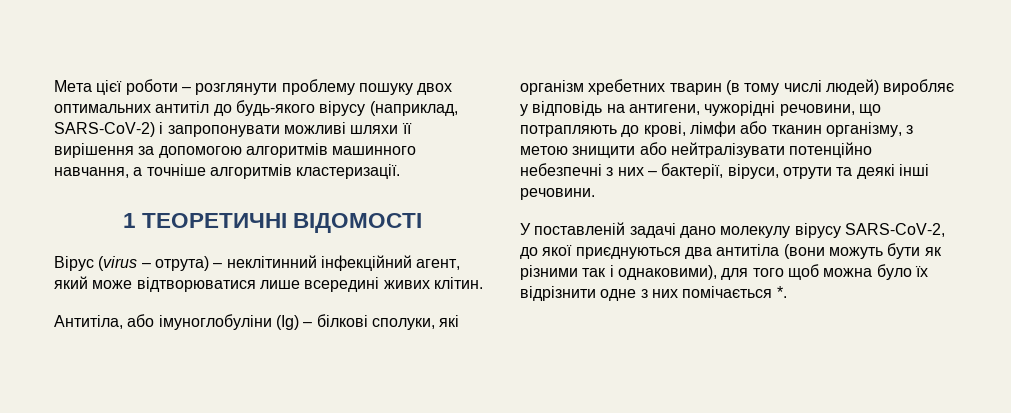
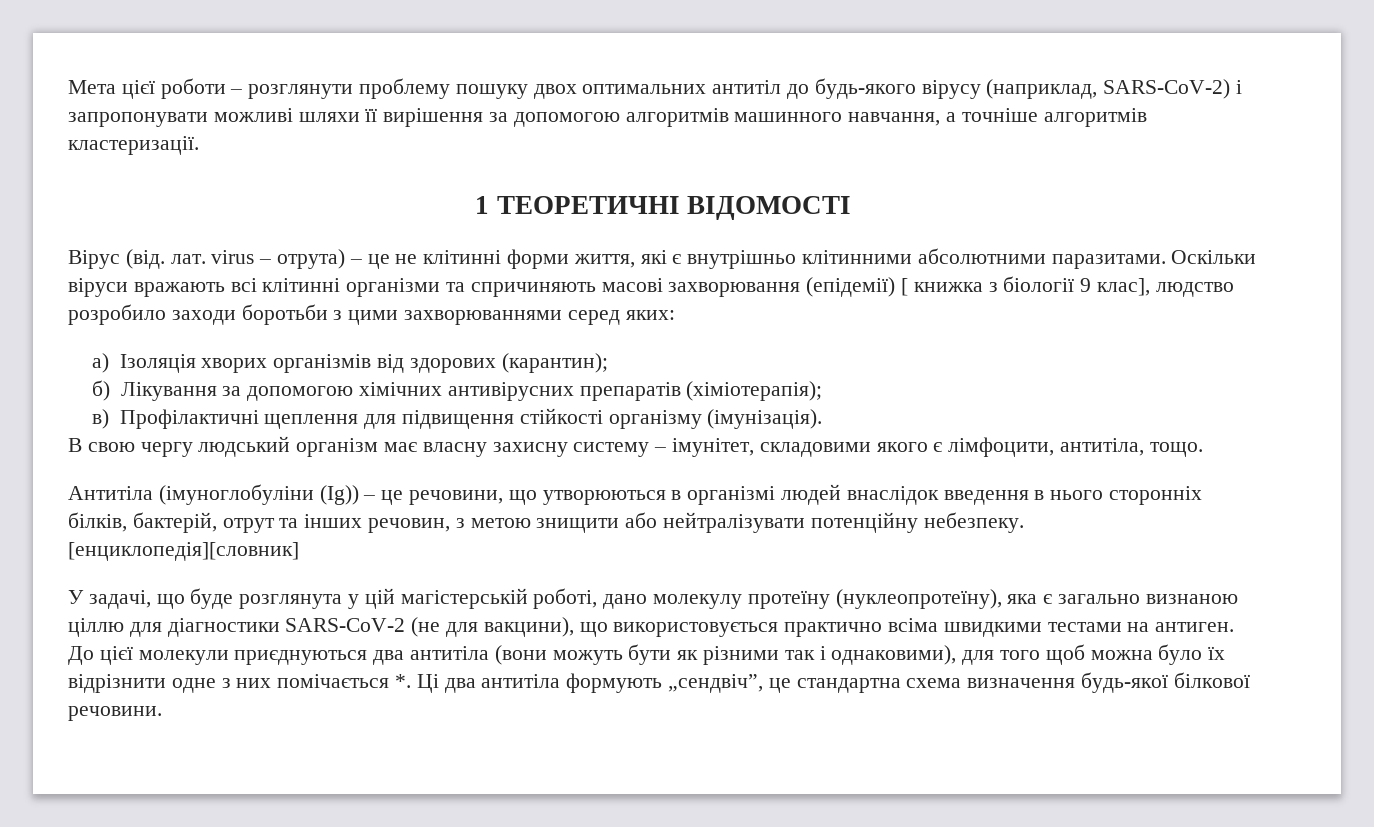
- Вірус (virus – отрута) – неклітинний інфекційний агент, який може відтворюватися лише всередині живих клітин.
- Антитіла, або імуноглобуліни (Ig) – білкові сполуки, які організм хребетних тварин (в тому числі людей) виробляє у відповідь на антигени, чужорідні речовини, що потрапляють до крові, лімфи або тканин організму, з метою знищити або нейтралізувати потенційно небезпечні з них – бактерії, віруси, отрути та деякі інші речовини.
- У поставленій задачі дано молекулу вірусу SARS-CoV-2, до якої приєднуються два антитіла (вони можуть бути як різними так і однаковими), для того щоб можна було їх відрізнити одне з них помічається *.
+ Вірус (від. лат. virus – отрута) – це не клітинні форми життя, які є внутрішньо клітинними абсолютними паразитами. Оскільки віруси вражають всі клітинні організми та спричиняють масові захворювання (епідемії) [ книжка з біології 9 клас], людство розробило заходи боротьби з цими захворюваннями серед яких:
+ а) Ізоляція хворих організмів від здорових (карантин);
+ б) Лікування за допомогою хімічних антивірусних препаратів (хіміотерапія);
+ в) Профілактичні щеплення для підвищення стійкості організму (імунізація).
+ В свою чергу людський організм має власну захисну систему – імунітет, складовими якого є лімфоцити, антитіла, тощо.
+ Антитіла (імуноглобуліни (Ig)) – це речовини, що утворюються в організмі людей внаслідок введення в нього сторонніх білків, бактерій, отрут та інших речовин, з метою знищити або нейтралізувати потенційну небезпеку. [енциклопедія][словник]
+ У задачі, що буде розглянута у цій магістерській роботі, дано молекулу протеїну (нуклеопротеїну), яка є загально визнаною ціллю для діагностики SARS-CoV-2 (не для вакцини), що використовується практично всіма швидкими тестами на антиген. До цієї молекули приєднуються два антитіла (вони можуть бути як різними так і однаковими), для того щоб можна було їх відрізнити одне з них помічається *.
+ Ці два антитіла формують „сендвіч”, це стандартна схема визначення будь-якої білкової речовини.

